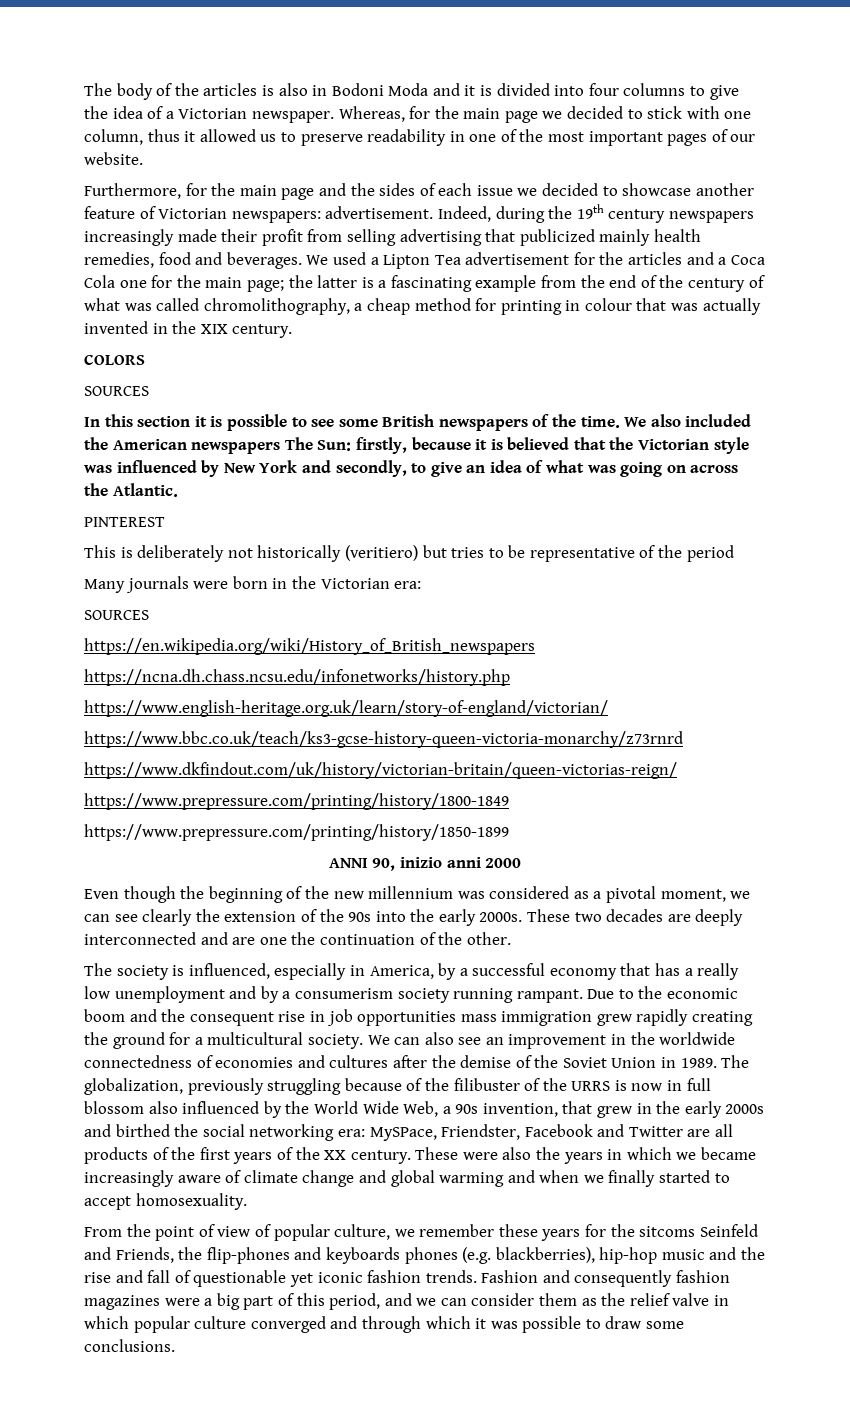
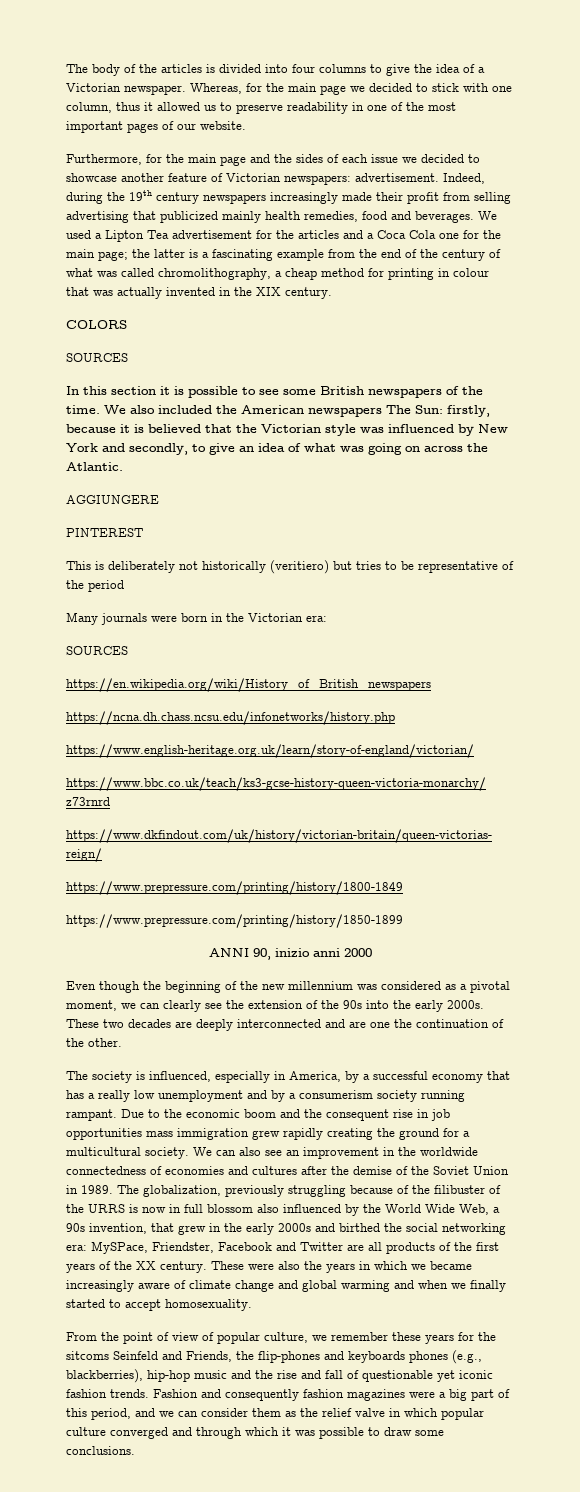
- The body of the articles is also in Bodoni Moda and it is divided into four columns to give the idea of a Victorian newspaper.
+ The body of the articles is divided into four columns to give the idea of a Victorian newspaper.
+ AGGIUNGERE
- Even though the beginning of the new millennium was considered as a pivotal moment, we can see clearly the extension of the 90s into the early 2000s.
+ Even though the beginning of the new millennium was considered as a pivotal moment, we can clearly see the extension of the 90s into the early 2000s.
- From the point of view of popular culture, we remember these years for the sitcoms Seinfeld and Friends, the flip-phones and keyboards phones (e.g. blackberries), hip-hop music and the rise and fall of questionable yet iconic fashion trends.
+ From the point of view of popular culture, we remember these years for the sitcoms Seinfeld and Friends, the flip-phones and keyboards phones (e.g., blackberries), hip-hop music and the rise and fall of questionable yet iconic fashion trends.

